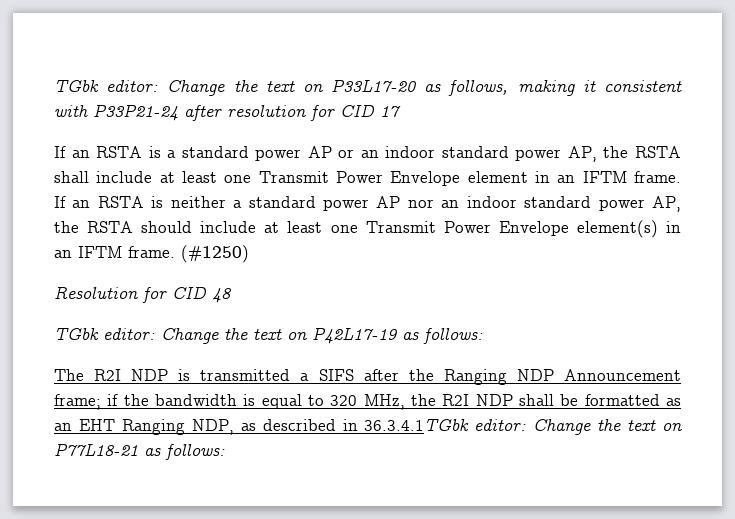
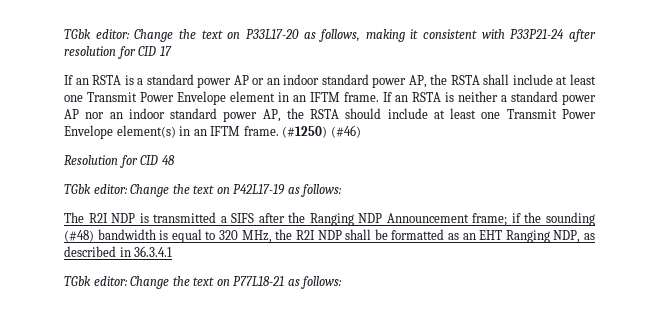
- (#1250)
+ (#1250) (#46)
- The R2I NDP is transmitted a SIFS after the Ranging NDP Announcement frame; if the bandwidth is equal to 320 MHz, the R2I NDP shall be formatted as an EHT Ranging NDP, as described in 36.3.4.1TGbk editor: Change the text on P77L18-21 as follows:
+ The R2I NDP is transmitted a SIFS after the Ranging NDP Announcement frame; if the sounding (#48) bandwidth is equal to 320 MHz, the R2I NDP shall be formatted as an EHT Ranging NDP, as described in 36.3.4.1
+ TGbk editor: Change the text on P77L18-21 as follows:

